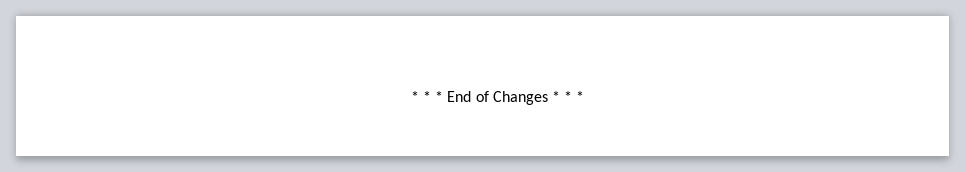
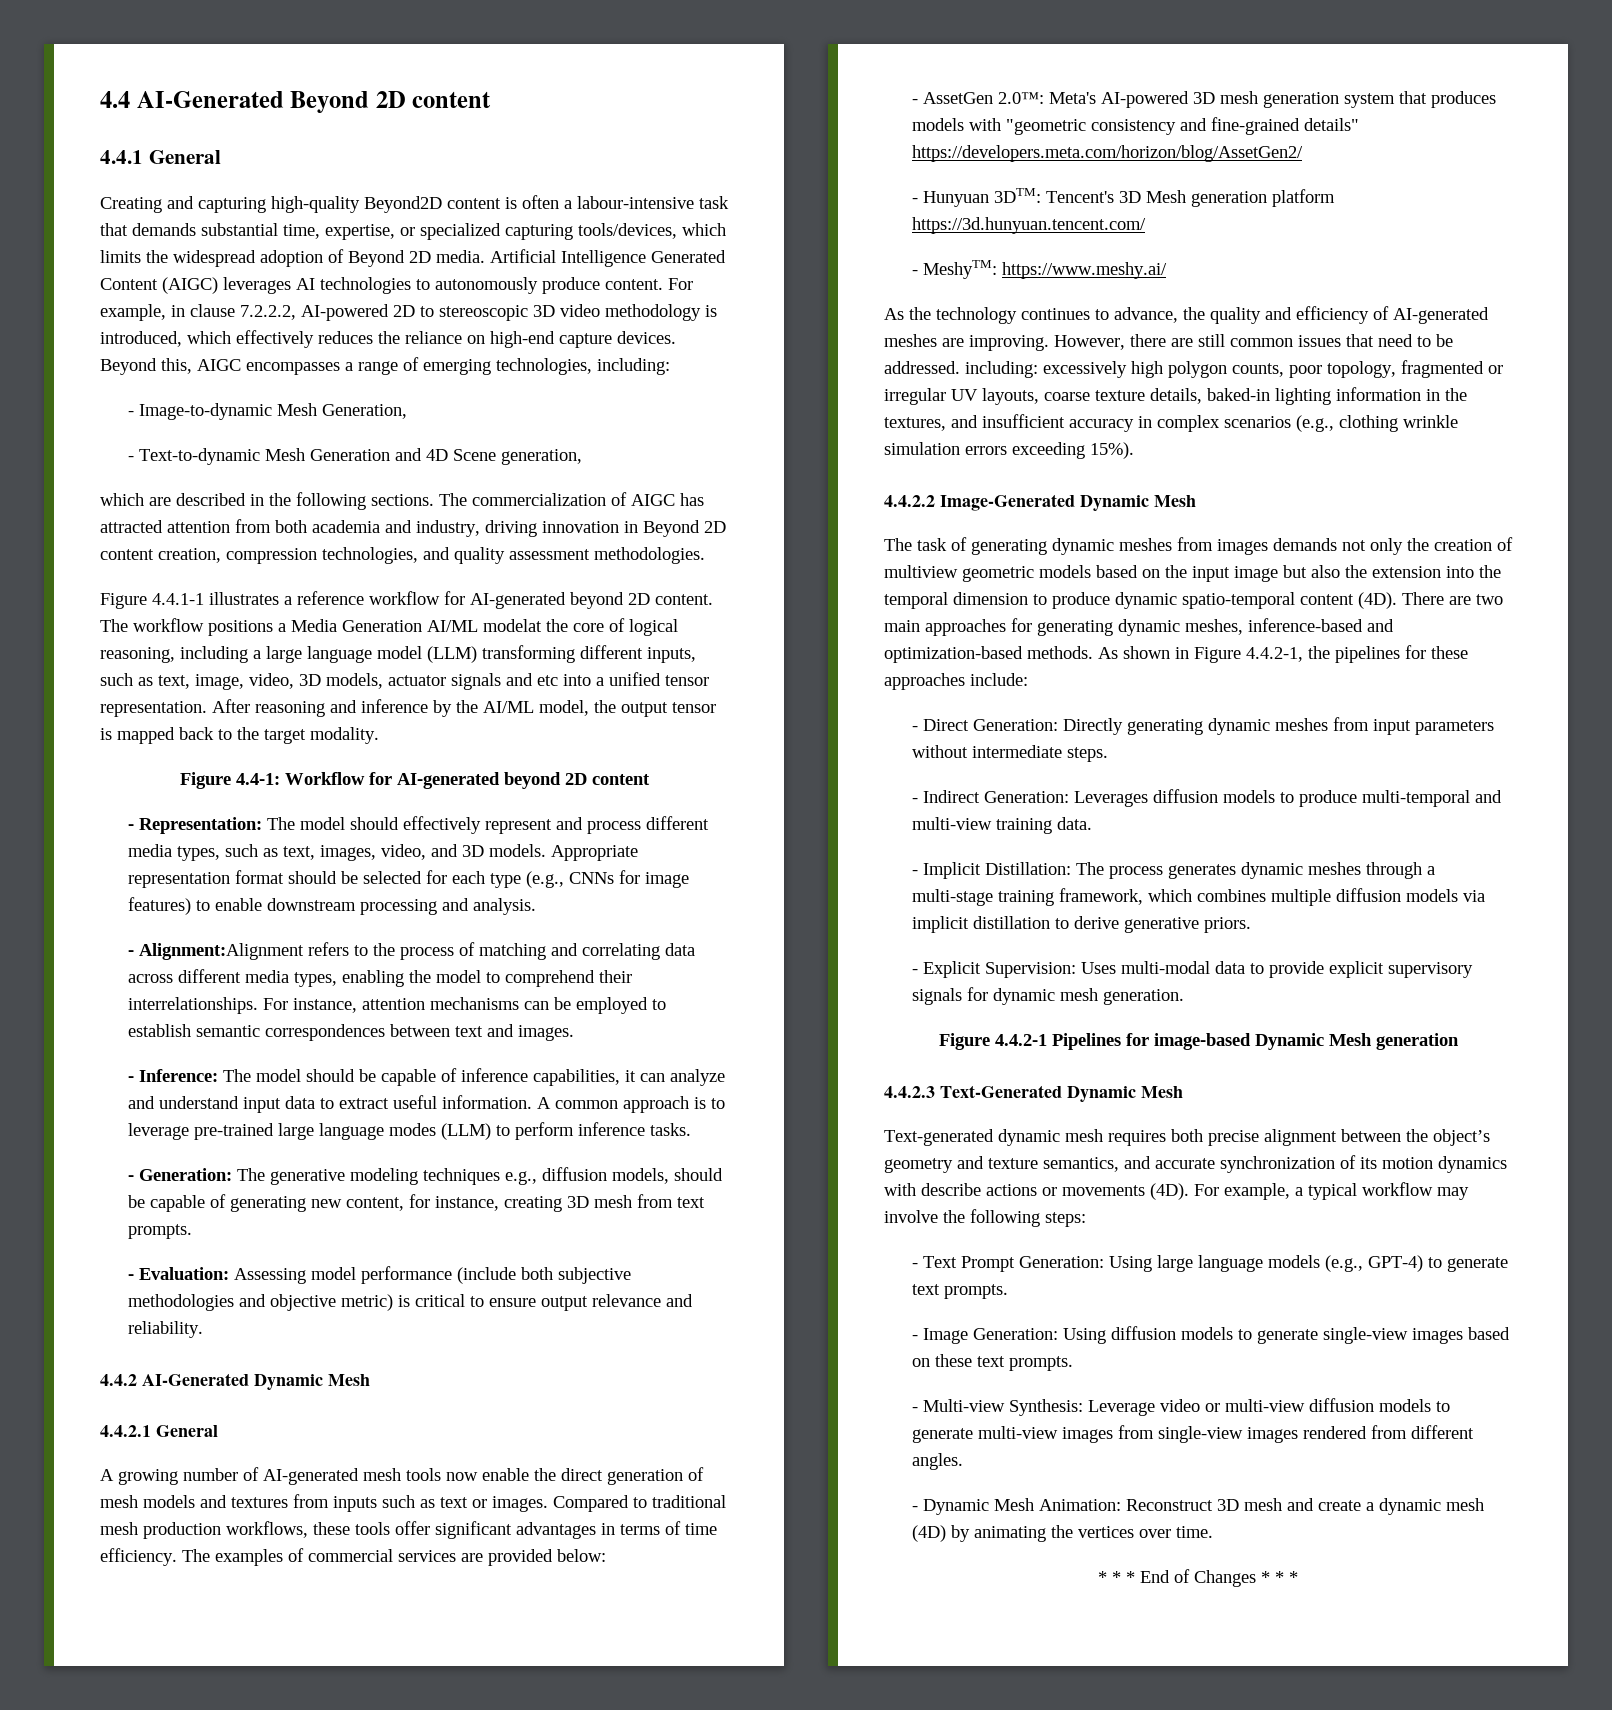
+ 4.4 AI-Generated Beyond 2D content
+ 4.4.1 General
+ Creating and capturing high-quality Beyond2D content is often a labour-intensive task that demands substantial time, expertise, or specialized capturing tools/devices, which limits the widespread adoption of Beyond 2D media. Artificial Intelligence Generated Content (AIGC) leverages AI technologies to autonomously produce content. For example, in clause 7.2.2.2, AI-powered 2D to stereoscopic 3D video methodology is introduced, which effectively reduces the reliance on high-end capture devices. Beyond this, AIGC encompasses a range of emerging technologies, including:
+ - Image-to-dynamic Mesh Generation,
+ - Text-to-dynamic Mesh Generation and 4D Scene generation,
+ which are described in the following sections. The commercialization of AIGC has attracted attention from both academia and industry, driving innovation in Beyond 2D content creation, compression technologies, and quality assessment methodologies.
+ Figure 4.4.1-1 illustrates a reference workflow for AI-generated beyond 2D content. The workflow positions a Media Generation AI/ML modelat the core of logical reasoning, including a large language model (LLM) transforming different inputs, such as text, image, video, 3D models, actuator signals and etc into a unified tensor representation. After reasoning and inference by the AI/ML model, the output tensor is mapped back to the target modality.
+ Figure 4.4-1: Workflow for AI-generated beyond 2D content
+ - Representation: The model should effectively represent and process different media types, such as text, images, video, and 3D models. Appropriate representation format should be selected for each type (e.g., CNNs for image features) to enable downstream processing and analysis.
+ - Alignment:Alignment refers to the process of matching and correlating data across different media types, enabling the model to comprehend their interrelationships. For instance, attention mechanisms can be employed to establish semantic correspondences between text and images.
+ - Inference: The model should be capable of inference capabilities, it can analyze and understand input data to extract useful information. A common approach is to leverage pre-trained large language modes (LLM) to perform inference tasks.
+ - Generation: The generative modeling techniques e.g., diffusion models, should be capable of generating new content, for instance, creating 3D mesh from text prompts.
+ - Evaluation: Assessing model performance (include both subjective methodologies and objective metric) is critical to ensure output relevance and reliability.
+ 4.4.2 AI-Generated Dynamic Mesh
+ 4.4.2.1 General
+ A growing number of AI-generated mesh tools now enable the direct generation of mesh models and textures from inputs such as text or images. Compared to traditional mesh production workflows, these tools offer significant advantages in terms of time efficiency. The examples of commercial services are provided below:
+ - AssetGen 2.0™: Meta's AI-powered 3D mesh generation system that produces models with "geometric consistency and fine-grained details" https://developers.meta.com/horizon/blog/AssetGen2/
+ - Hunyuan 3DTM: Tencent's 3D Mesh generation platform https://3d.hunyuan.tencent.com/
+ - MeshyTM: https://www.meshy.ai/
+ As the technology continues to advance, the quality and efficiency of AI-generated meshes are improving. However, there are still common issues that need to be addressed. including: excessively high polygon counts, poor topology, fragmented or irregular UV layouts, coarse texture details, baked-in lighting information in the textures, and insufficient accuracy in complex scenarios (e.g., clothing wrinkle simulation errors exceeding 15%).
+ 4.4.2.2 Image-Generated Dynamic Mesh
+ The task of generating dynamic meshes from images demands not only the creation of multiview geometric models based on the input image but also the extension into the temporal dimension to produce dynamic spatio-temporal content (4D). There are two main approaches for generating dynamic meshes, inference-based and optimization-based methods. As shown in Figure 4.4.2-1, the pipelines for these approaches include:
+ - Direct Generation: Directly generating dynamic meshes from input parameters without intermediate steps.
+ - Indirect Generation: Leverages diffusion models to produce multi-temporal and multi-view training data.
+ - Implicit Distillation: The process generates dynamic meshes through a multi-stage training framework, which combines multiple diffusion models via implicit distillation to derive generative priors.
+ - Explicit Supervision: Uses multi-modal data to provide explicit supervisory signals for dynamic mesh generation.
+ Figure 4.4.2-1 Pipelines for image-based Dynamic Mesh generation
+ 4.4.2.3 Text-Generated Dynamic Mesh
+ Text-generated dynamic mesh requires both precise alignment between the object’s geometry and texture semantics, and accurate synchronization of its motion dynamics with describe actions or movements (4D). For example, a typical workflow may involve the following steps:
+ - Text Prompt Generation: Using large language models (e.g., GPT-4) to generate text prompts.
+ - Image Generation: Using diffusion models to generate single-view images based on these text prompts.
+ - Multi-view Synthesis: Leverage video or multi-view diffusion models to generate multi-view images from single-view images rendered from different angles.
+ - Dynamic Mesh Animation: Reconstruct 3D mesh and create a dynamic mesh (4D) by animating the vertices over time.

